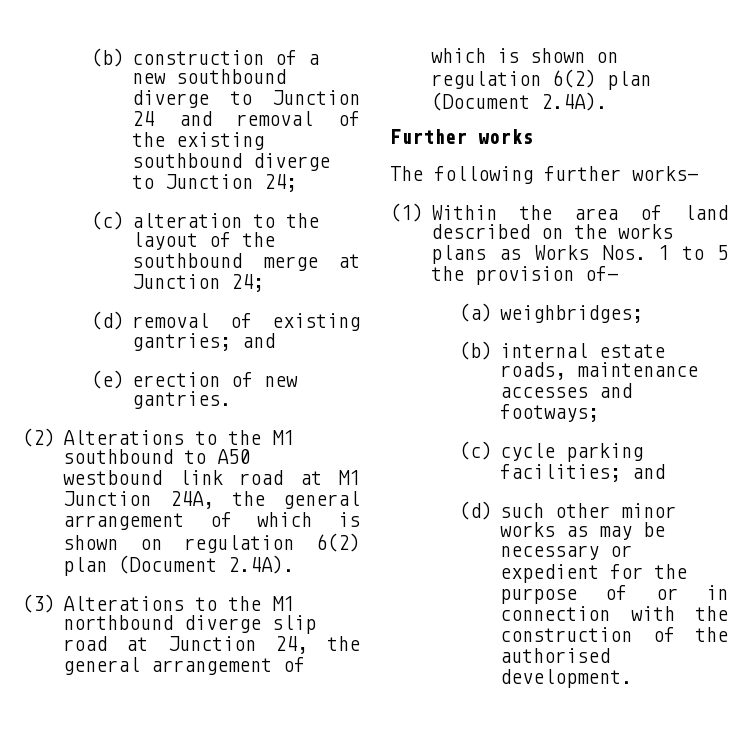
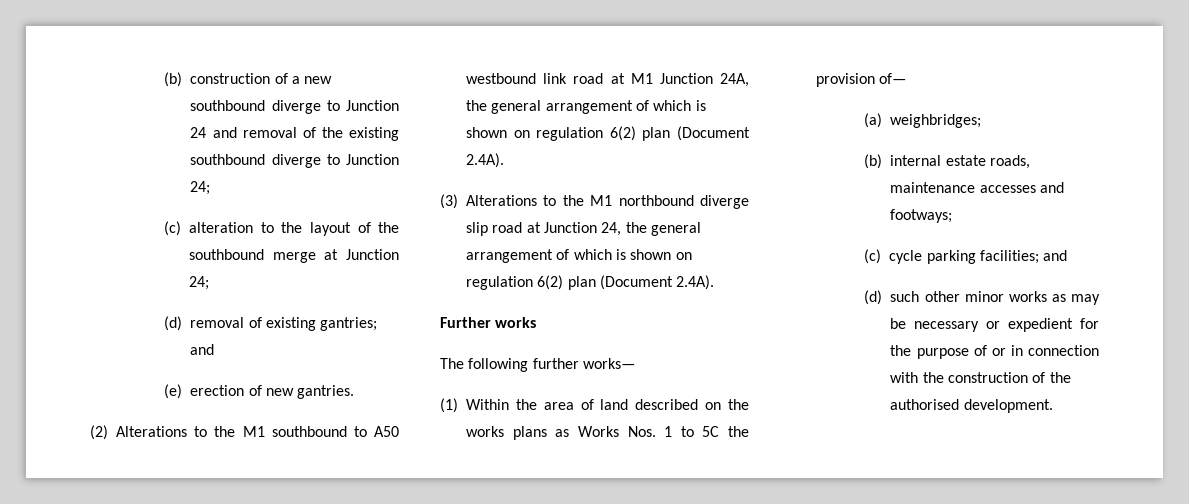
- (1) Within the area of land described on the works plans as Works Nos. 1 to 5 the provision of—
+ (1) Within the area of land described on the works plans as Works Nos. 1 to 5C the provision of—

